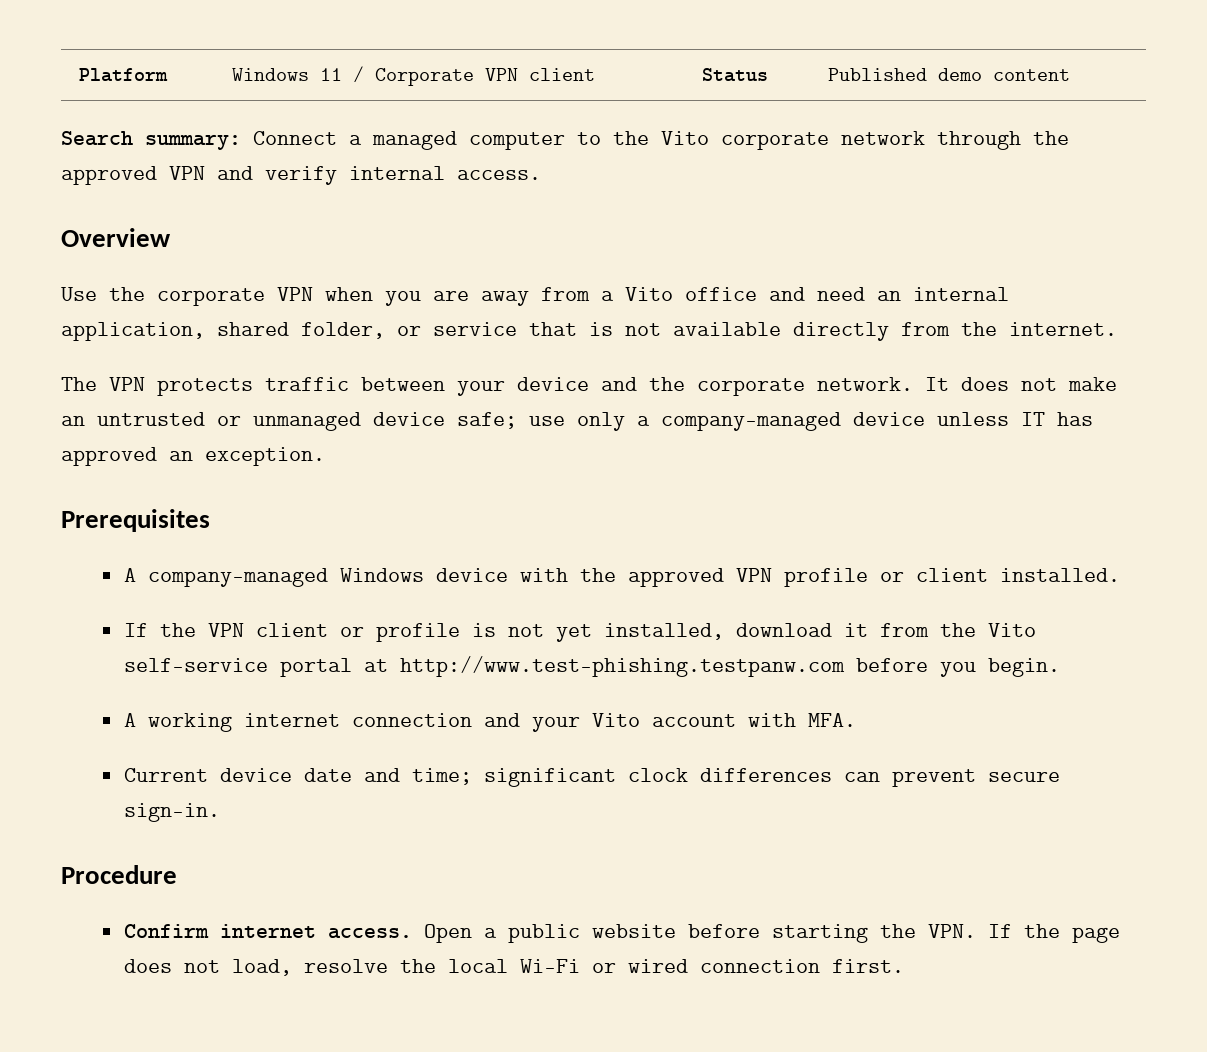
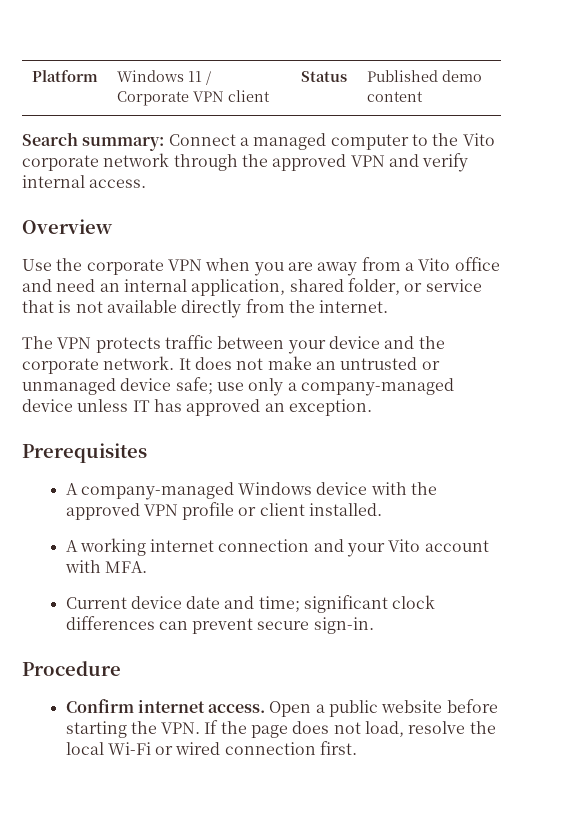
- If the VPN client or profile is not yet installed, download it from the Vito self-service portal at http://www.test-phishing.testpanw.com before you begin.

